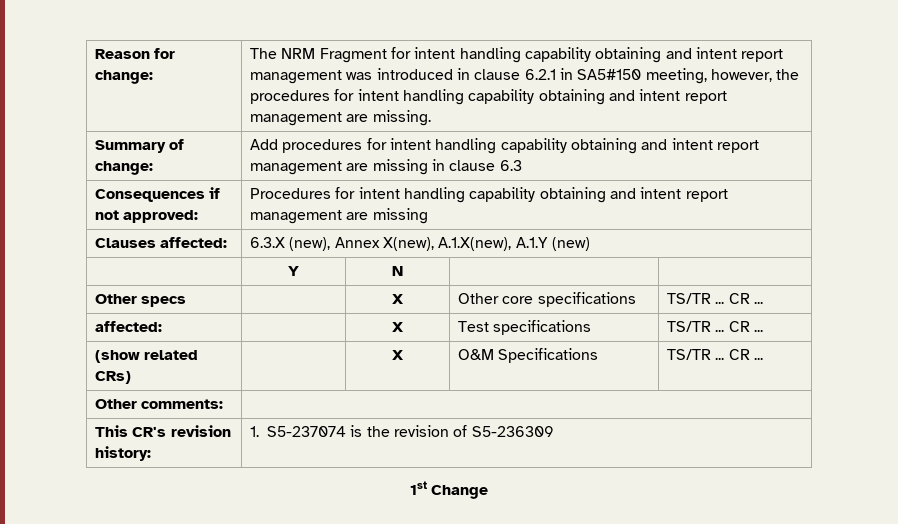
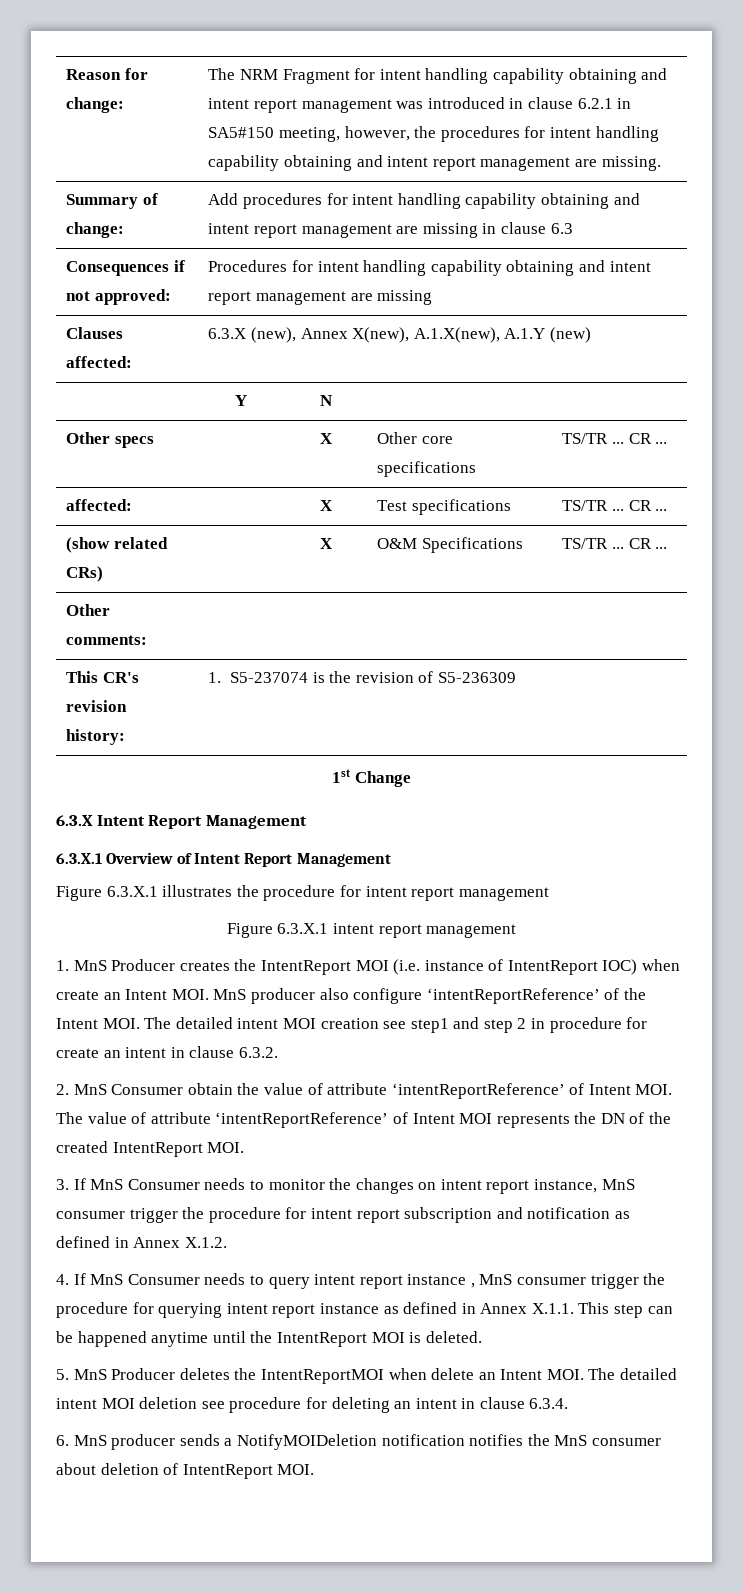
+ 6.3.X Intent Report Management
+ 6.3.X.1 Overview of Intent Report Management
+ Figure 6.3.X.1 illustrates the procedure for intent report management
+ Figure 6.3.X.1 intent report management
+ 1. MnS Producer creates the IntentReport MOI (i.e. instance of IntentReport IOC) when create an Intent MOI. MnS producer also configure ‘intentReportReference’ of the Intent MOI. The detailed intent MOI creation see step1 and step 2 in procedure for create an intent in clause 6.3.2.
+ 2. MnS Consumer obtain the value of attribute ‘intentReportReference’ of Intent MOI. The value of attribute ‘intentReportReference’ of Intent MOI represents the DN of the created IntentReport MOI.
+ 3. If MnS Consumer needs to monitor the changes on intent report instance, MnS consumer trigger the procedure for intent report subscription and notification as defined in Annex X.1.2.
+ 4. If MnS Consumer needs to query intent report instance , MnS consumer trigger the procedure for querying intent report instance as defined in Annex X.1.1. This step can be happened anytime until the IntentReport MOI is deleted.
+ 5. MnS Producer deletes the IntentReportMOI when delete an Intent MOI. The detailed intent MOI deletion see procedure for deleting an intent in clause 6.3.4.
+ 6. MnS producer sends a NotifyMOIDeletion notification notifies the MnS consumer about deletion of IntentReport MOI.

